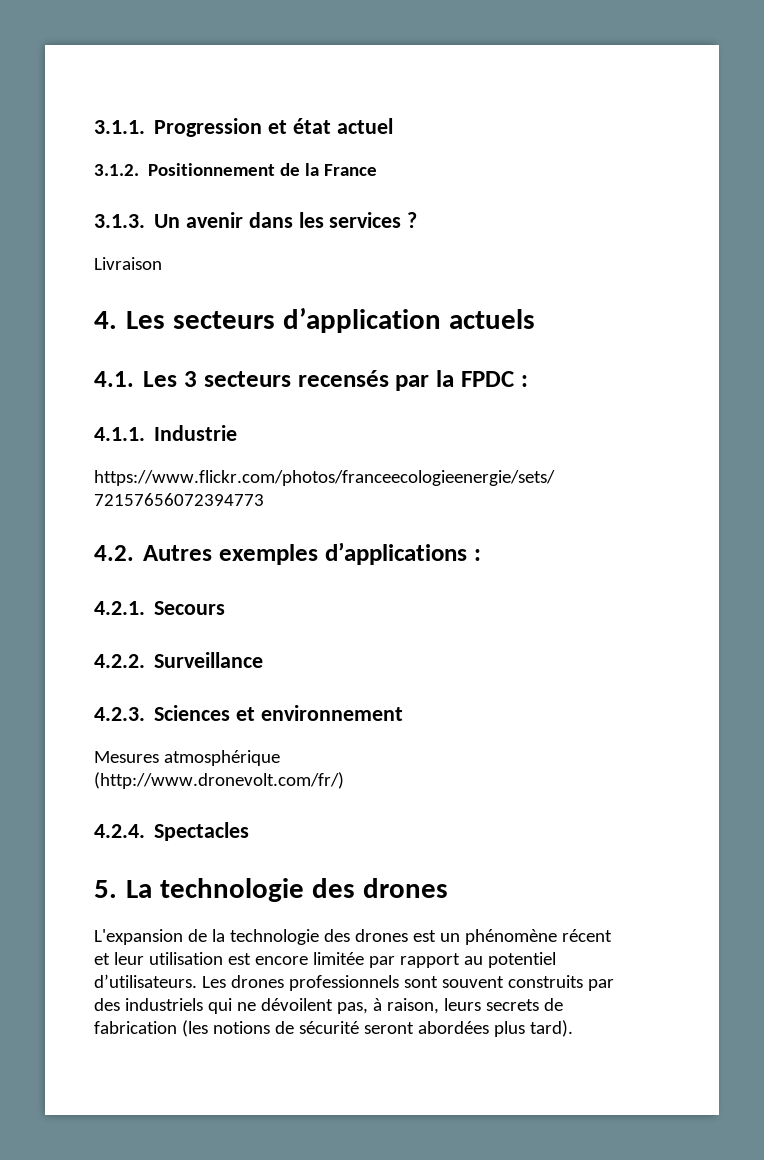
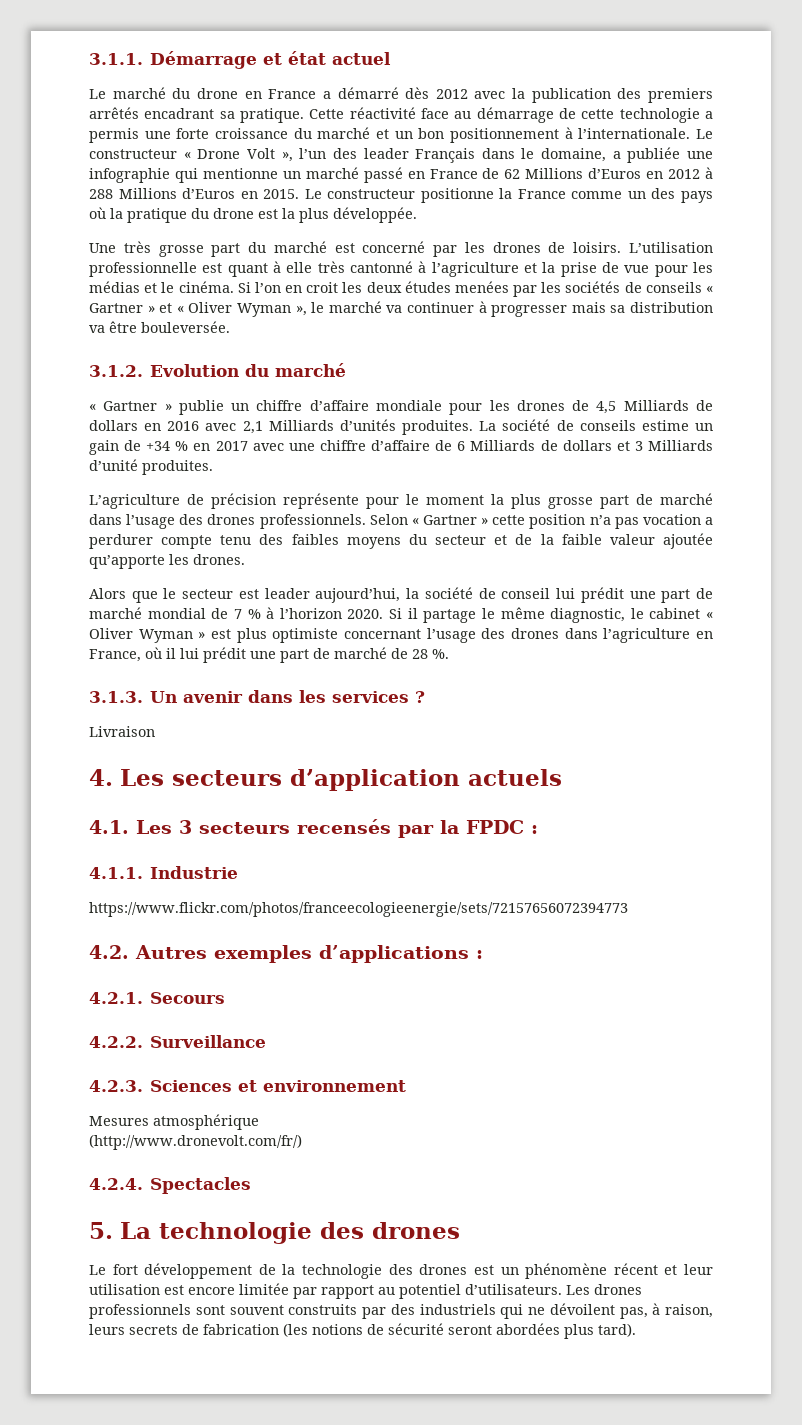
- 3.1.1. Progression et état actuel
+ 3.1.1. Démarrage et état actuel
- 3.1.2. Positionnement de la France
+ Le marché du drone en France a démarré dès 2012 avec la publication des premiers arrêtés encadrant sa pratique. Cette réactivité face au démarrage de cette technologie a permis une forte croissance du marché et un bon positionnement à l’internationale. Le constructeur « Drone Volt », l’un des leader Français dans le domaine, a publiée une infographie qui mentionne un marché passé en France de 62 Millions d’Euros en 2012 à 288 Millions d’Euros en 2015. Le constructeur positionne la France comme un des pays où la pratique du drone est la plus développée.
+ Une très grosse part du marché est concerné par les drones de loisirs. L’utilisation professionnelle est quant à elle très cantonné à l’agriculture et la prise de vue pour les médias et le cinéma. Si l’on en croit les deux études menées par les sociétés de conseils « Gartner » et « Oliver Wyman », le marché va continuer à progresser mais sa distribution va être bouleversée.
+ 3.1.2. Evolution du marché
+ « Gartner » publie un chiffre d’affaire mondiale pour les drones de 4,5 Milliards de dollars en 2016 avec 2,1 Milliards d’unités produites. La société de conseils estime un gain de +34 % en 2017 avec une chiffre d’affaire de 6 Milliards de dollars et 3 Milliards d’unité produites.
+ L’agriculture de précision représente pour le moment la plus grosse part de marché dans l’usage des drones professionnels. Selon « Gartner » cette position n’a pas vocation a perdurer compte tenu des faibles moyens du secteur et de la faible valeur ajoutée qu’apporte les drones.
+ Alors que le secteur est leader aujourd’hui, la société de conseil lui prédit une part de marché mondial de 7 % à l’horizon 2020. Si il partage le même diagnostic, le cabinet « Oliver Wyman » est plus optimiste concernant l’usage des drones dans l’agriculture en France, où il lui prédit une part de marché de 28 %.
- L'expansion de la technologie des drones est un phénomène récent et leur utilisation est encore limitée par rapport au potentiel d’utilisateurs.
+ Le fort développement de la technologie des drones est un phénomène récent et leur utilisation est encore limitée par rapport au potentiel d’utilisateurs.

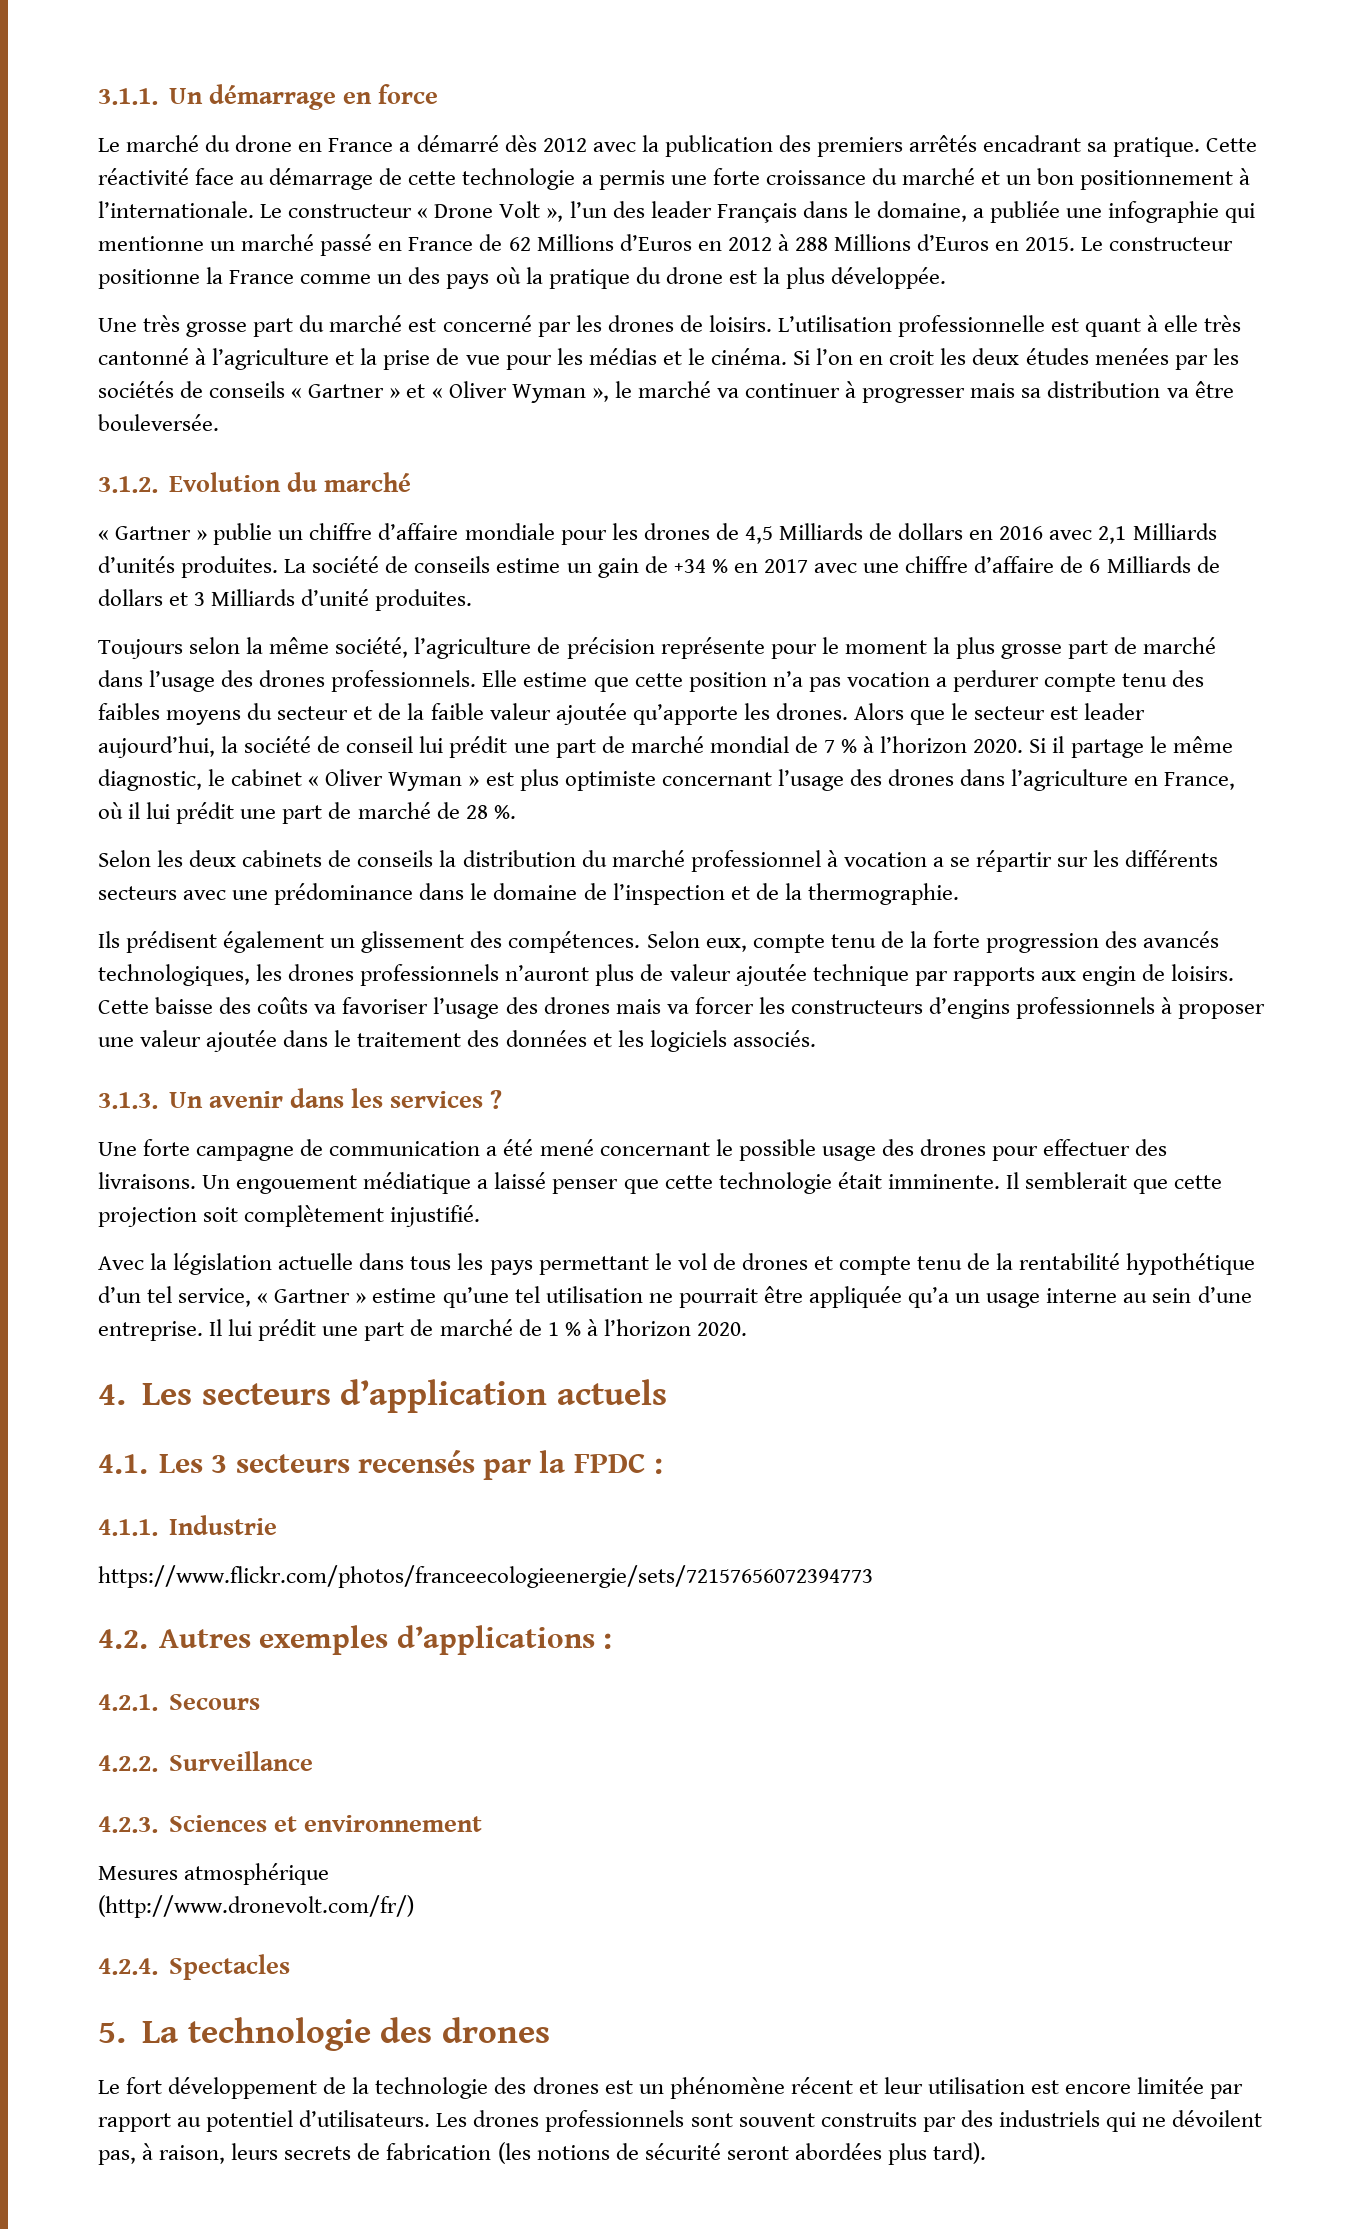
- 3.1.1. Démarrage et état actuel
+ 3.1.1. Un démarrage en force
- L’agriculture de précision représente pour le moment la plus grosse part de marché dans l’usage des drones professionnels.
+ Toujours selon la même société, l’agriculture de précision représente pour le moment la plus grosse part de marché dans l’usage des drones professionnels.
- Selon « Gartner » cette position n’a pas vocation a perdurer compte tenu des faibles moyens du secteur et de la faible valeur ajoutée qu’apporte les drones.
- Alors que le secteur est leader aujourd’hui, la société de conseil lui prédit une part de marché mondial de 7 % à l’horizon 2020.
+ Elle estime que cette position n’a pas vocation a perdurer compte tenu des faibles moyens du secteur et de la faible valeur ajoutée qu’apporte les drones. Alors que le secteur est leader aujourd’hui, la société de conseil lui prédit une part de marché mondial de 7 % à l’horizon 2020.
+ Selon les deux cabinets de conseils la distribution du marché professionnel à vocation a se répartir sur les différents secteurs avec une prédominance dans le domaine de l’inspection et de la thermographie.
+ Ils prédisent également un glissement des compétences. Selon eux, compte tenu de la forte progression des avancés technologiques, les drones professionnels n’auront plus de valeur ajoutée technique par rapports aux engin de loisirs. Cette baisse des coûts va favoriser l’usage des drones mais va forcer les constructeurs d’engins professionnels à proposer une valeur ajoutée dans le traitement des données et les logiciels associés.
- Livraison
+ Une forte campagne de communication a été mené concernant le possible usage des drones pour effectuer des livraisons. Un engouement médiatique a laissé penser que cette technologie était imminente. Il semblerait que cette projection soit complètement injustifié.
+ Avec la législation actuelle dans tous les pays permettant le vol de drones et compte tenu de la rentabilité hypothétique d’un tel service, « Gartner » estime qu’une tel utilisation ne pourrait être appliquée qu’a un usage interne au sein d’une entreprise. Il lui prédit une part de marché de 1 % à l’horizon 2020.

